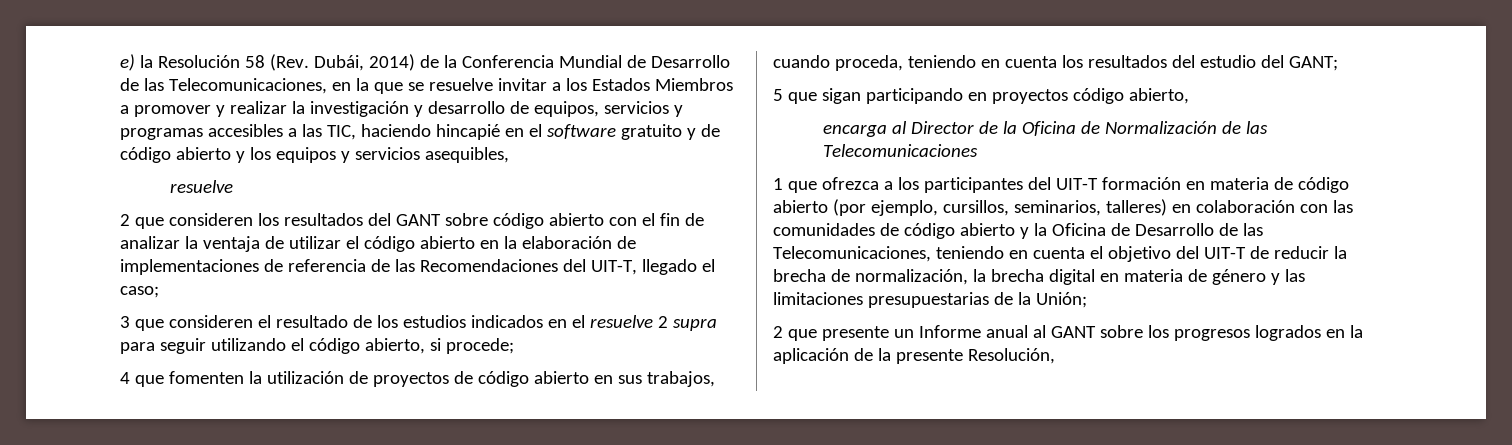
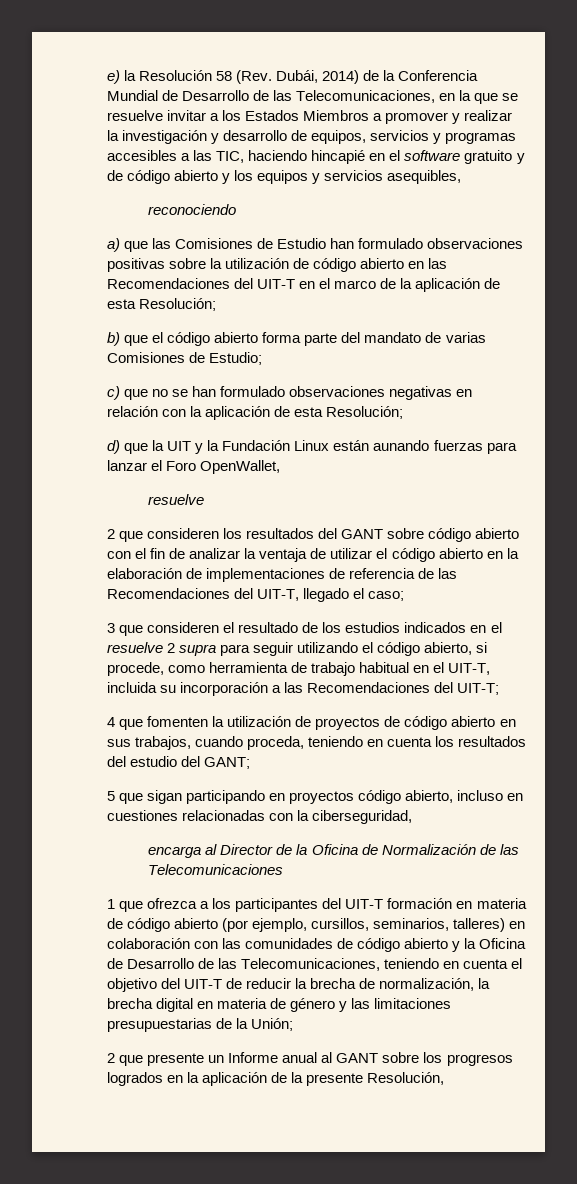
+ reconociendo
+ a) que las Comisiones de Estudio han formulado observaciones positivas sobre la utilización de código abierto en las Recomendaciones del UIT-T en el marco de la aplicación de esta Resolución;
+ b) que el código abierto forma parte del mandato de varias Comisiones de Estudio;
+ c) que no se han formulado observaciones negativas en relación con la aplicación de esta Resolución;
+ d) que la UIT y la Fundación Linux están aunando fuerzas para lanzar el Foro OpenWallet,
- 3 que consideren el resultado de los estudios indicados en el resuelve 2 supra para seguir utilizando el código abierto, si procede;
+ 3 que consideren el resultado de los estudios indicados en el resuelve 2 supra para seguir utilizando el código abierto, si procede, como herramienta de trabajo habitual en el UIT-T, incluida su incorporación a las Recomendaciones del UIT-T;
- 5 que sigan participando en proyectos código abierto,
+ 5 que sigan participando en proyectos código abierto, incluso en cuestiones relacionadas con la ciberseguridad,

